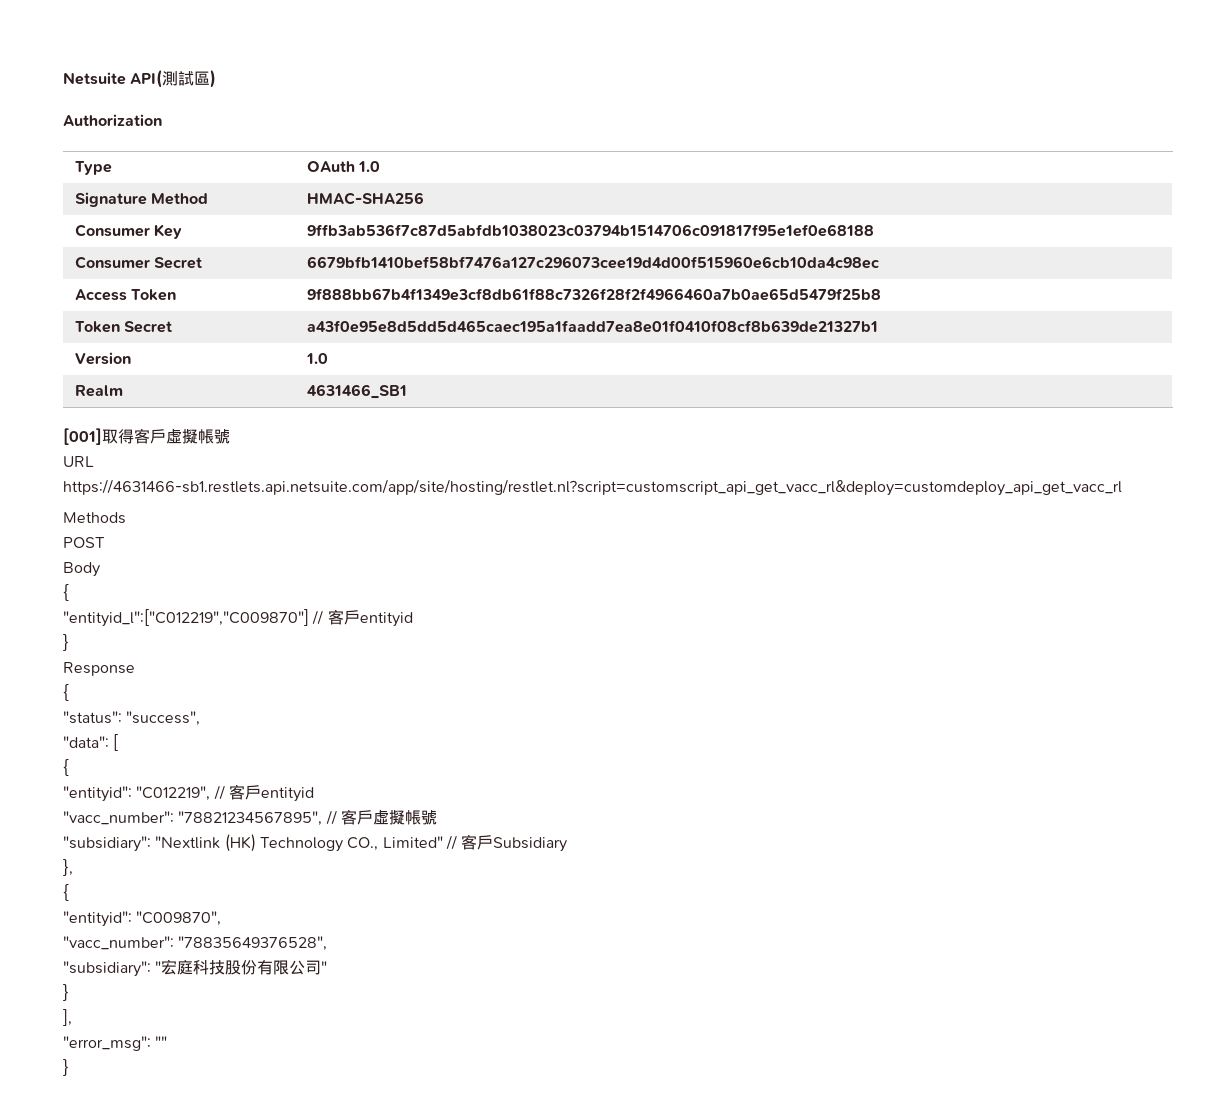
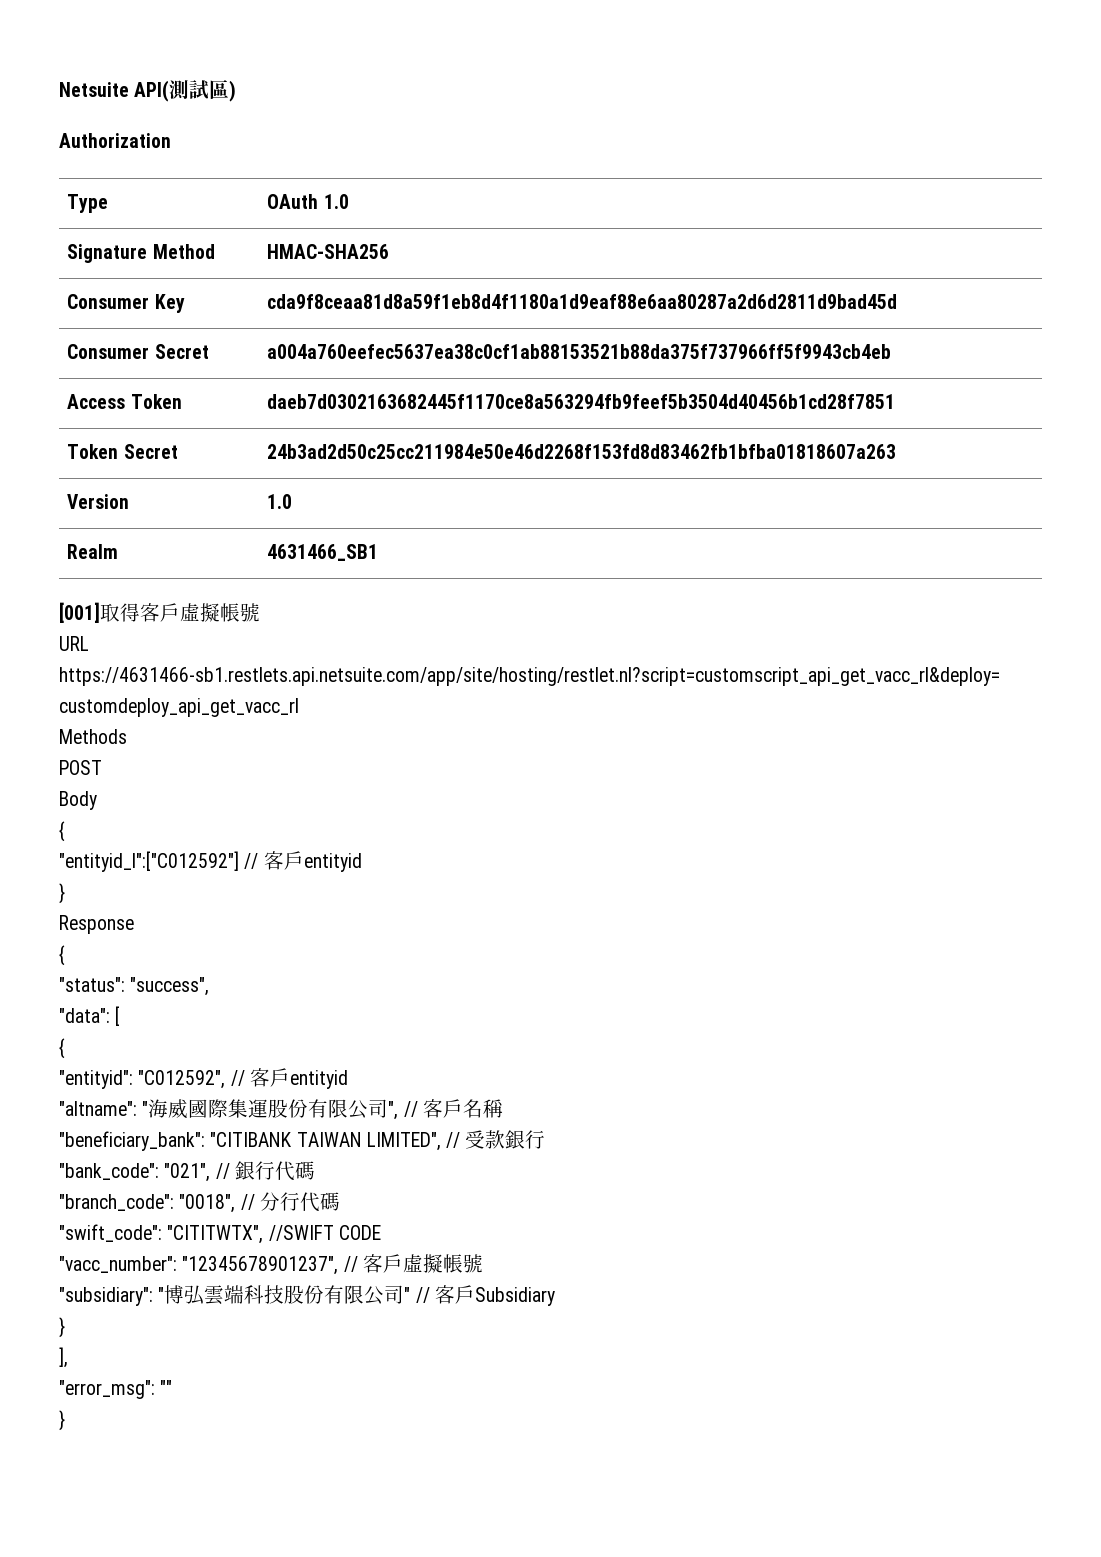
- Consumer Key | 9ffb3ab536f7c87d5abfdb1038023c03794b1514706c091817f95e1ef0e68188
+ Consumer Key | cda9f8ceaa81d8a59f1eb8d4f1180a1d9eaf88e6aa80287a2d6d2811d9bad45d
- Consumer Secret | 6679bfb1410bef58bf7476a127c296073cee19d4d00f515960e6cb10da4c98ec
+ Consumer Secret | a004a760eefec5637ea38c0cf1ab88153521b88da375f737966ff5f9943cb4eb
- Access Token | 9f888bb67b4f1349e3cf8db61f88c7326f28f2f4966460a7b0ae65d5479f25b8
+ Access Token | daeb7d0302163682445f1170ce8a563294fb9feef5b3504d40456b1cd28f7851
- Token Secret | a43f0e95e8d5dd5d465caec195a1faadd7ea8e01f0410f08cf8b639de21327b1
+ Token Secret | 24b3ad2d50c25cc211984e50e46d2268f153fd8d83462fb1bfba01818607a263
- "entityid_l":["C012219","C009870"] // 客戶entityid
+ "entityid_l":["C012592"] // 客戶entityid
- "entityid": "C012219", // 客戶entityid
- "vacc_number": "78821234567895", // 客戶虛擬帳號
+ "entityid": "C012592", // 客戶entityid
+ "altname": "海威國際集運股份有限公司", // 客戶名稱
+ "beneficiary_bank": "CITIBANK TAIWAN LIMITED", // 受款銀行
+ "bank_code": "021", // 銀行代碼
+ "branch_code": "0018", // 分行代碼
+ "swift_code": "CITITWTX", //SWIFT CODE
+ "vacc_number": "12345678901237", // 客戶虛擬帳號
- "subsidiary": "Nextlink (HK) Technology CO., Limited" // 客戶Subsidiary
- },
- {
- "entityid": "C009870",
- "vacc_number": "78835649376528",
- "subsidiary": "宏庭科技股份有限公司"
+ "subsidiary": "博弘雲端科技股份有限公司" // 客戶Subsidiary

